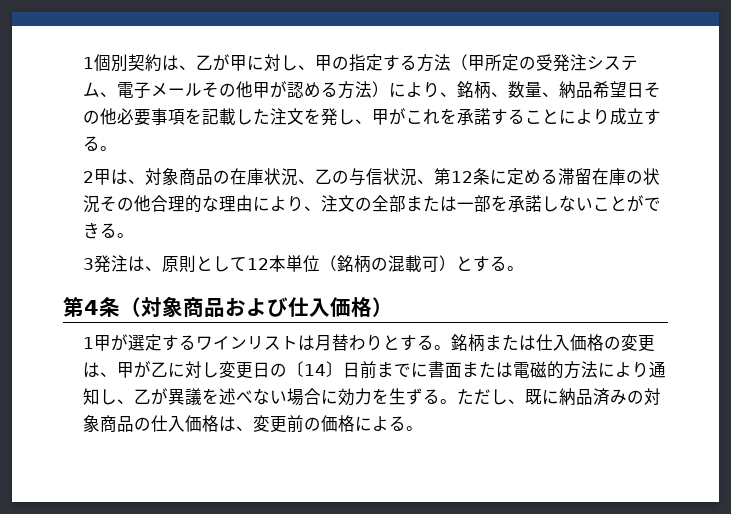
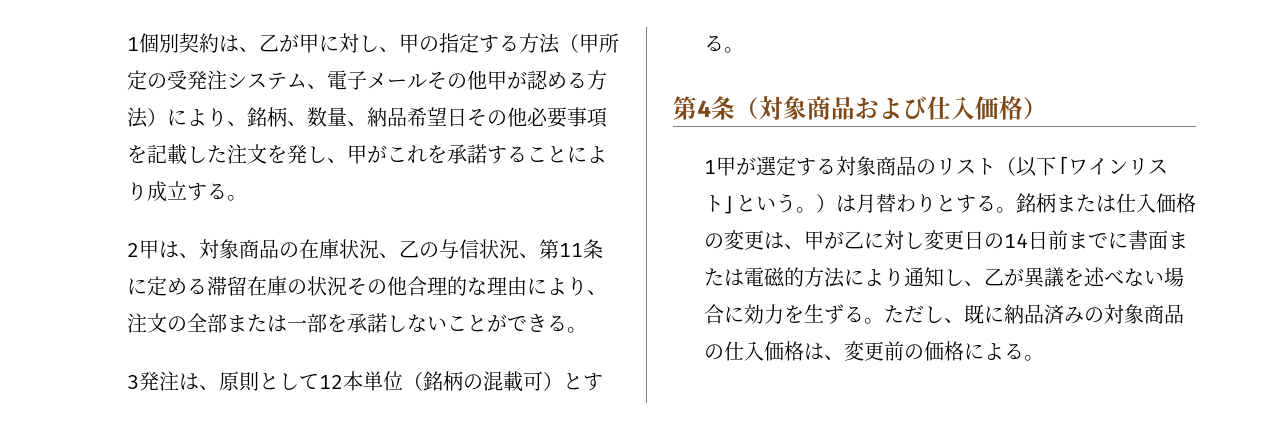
- 2甲は、対象商品の在庫状況、乙の与信状況、第12条に定める滞留在庫の状況その他合理的な理由により、注文の全部または一部を承諾しないことができる。
+ 2甲は、対象商品の在庫状況、乙の与信状況、第11条に定める滞留在庫の状況その他合理的な理由により、注文の全部または一部を承諾しないことができる。
- 1甲が選定するワインリストは月替わりとする。
+ 1甲が選定する対象商品のリスト（以下「ワインリスト」という。）は月替わりとする。
- 銘柄または仕入価格の変更は、甲が乙に対し変更日の〔14〕日前までに書面または電磁的方法により通知し、乙が異議を述べない場合に効力を生ずる。
+ 銘柄または仕入価格の変更は、甲が乙に対し変更日の14日前までに書面または電磁的方法により通知し、乙が異議を述べない場合に効力を生ずる。

